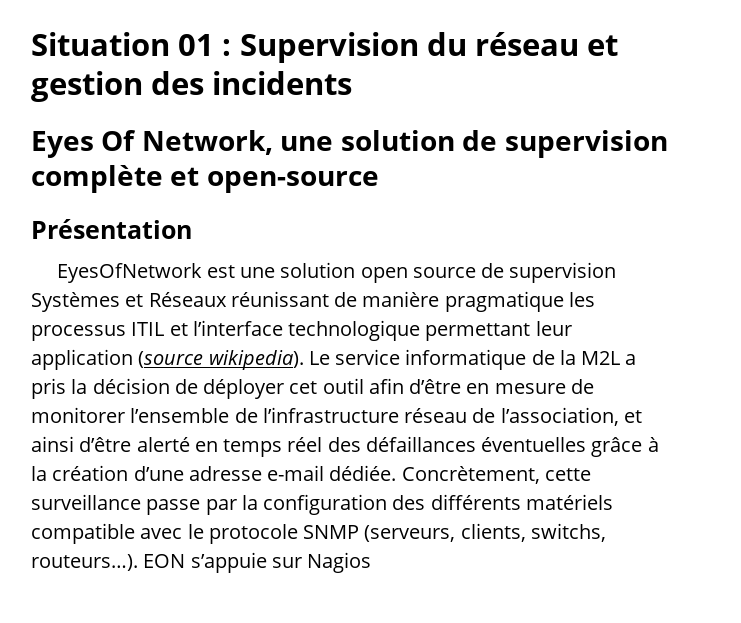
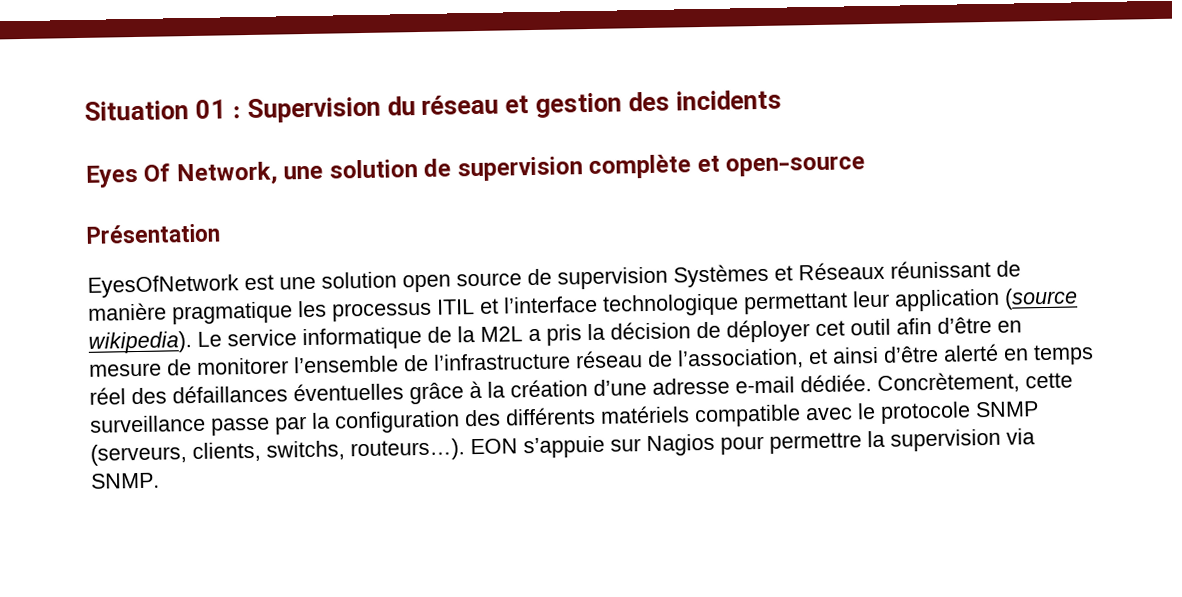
- EON s’appuie sur Nagios
+ EON s’appuie sur Nagios pour permettre la supervision via SNMP.

